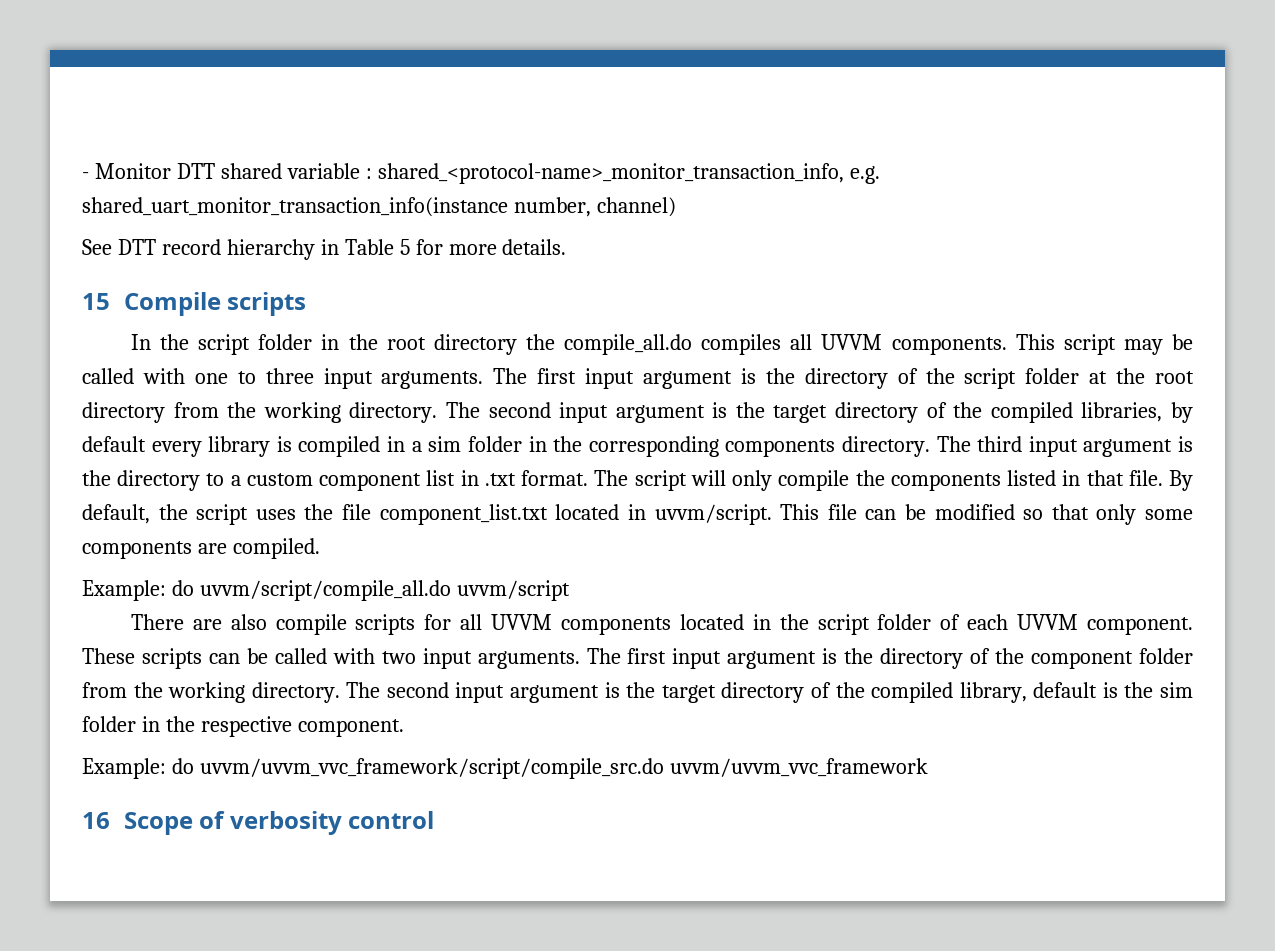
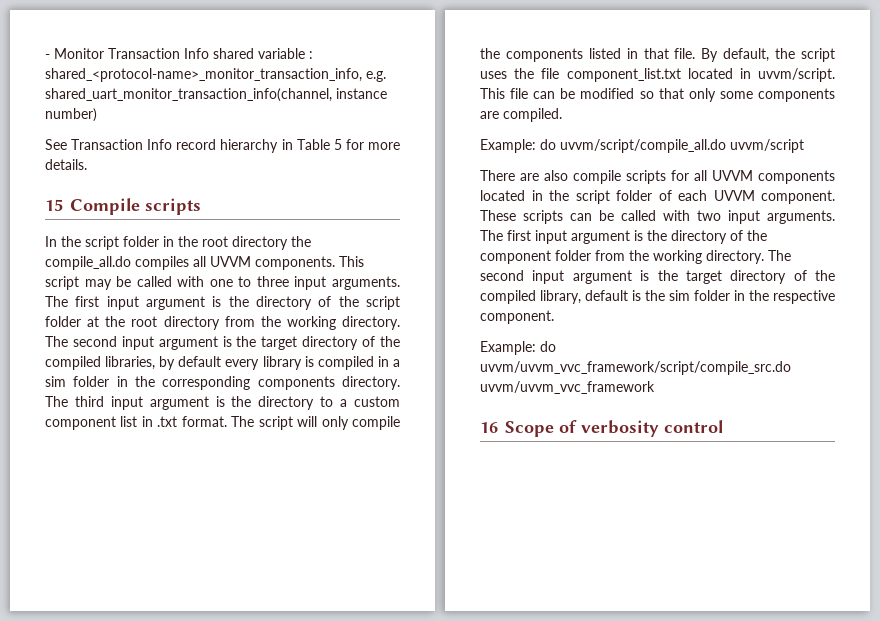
- - Monitor DTT shared variable : shared_<protocol-name>_monitor_transaction_info, e.g. shared_uart_monitor_transaction_info(instance number, channel)
+ - Monitor Transaction Info shared variable : shared_<protocol-name>_monitor_transaction_info, e.g. shared_uart_monitor_transaction_info(channel, instance number)
- See DTT record hierarchy in Table 5 for more details.
+ See Transaction Info record hierarchy in Table 5 for more details.

